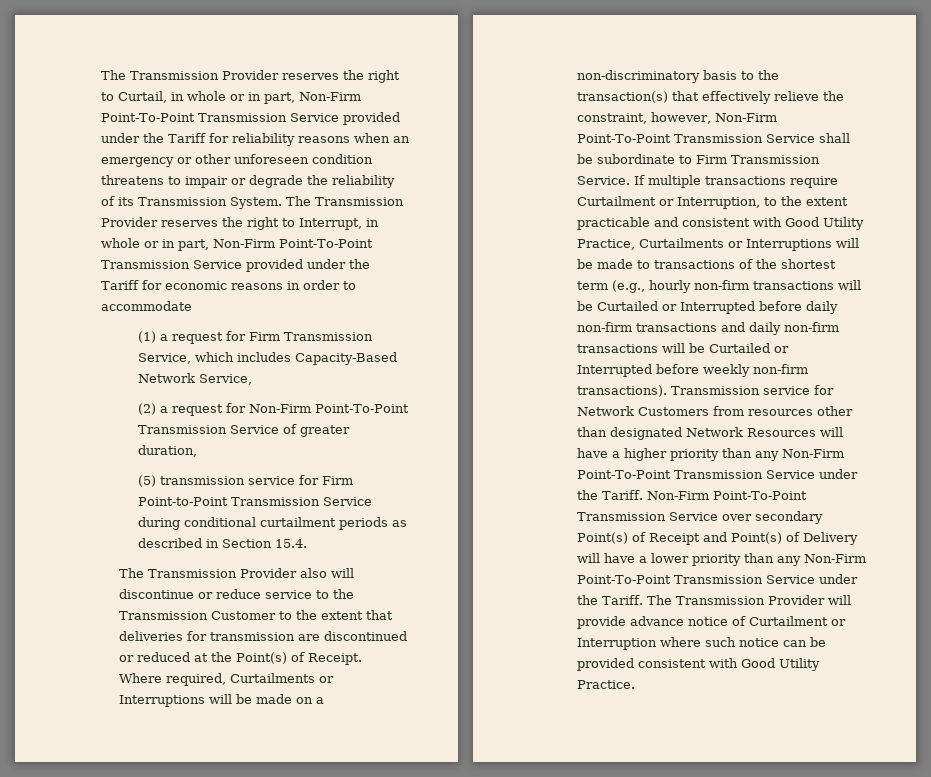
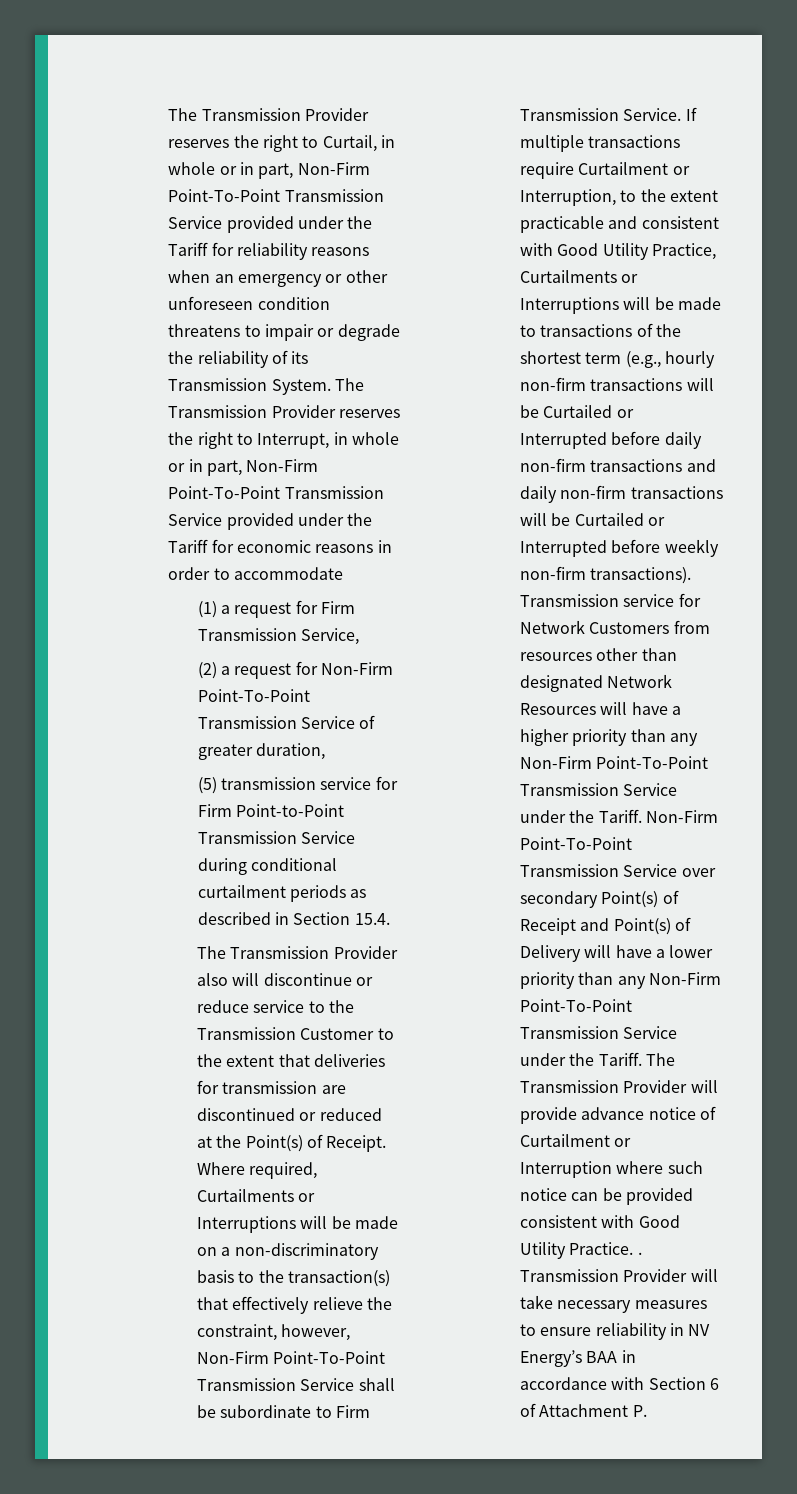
- (1) a request for Firm Transmission Service, which includes Capacity-Based Network Service,
+ (1) a request for Firm Transmission Service,
- The Transmission Provider will provide advance notice of Curtailment or Interruption where such notice can be provided consistent with Good Utility Practice.
+ The Transmission Provider will provide advance notice of Curtailment or Interruption where such notice can be provided consistent with Good Utility Practice. . Transmission Provider will take necessary measures to ensure reliability in NV Energy’s BAA in accordance with Section 6 of Attachment P.

